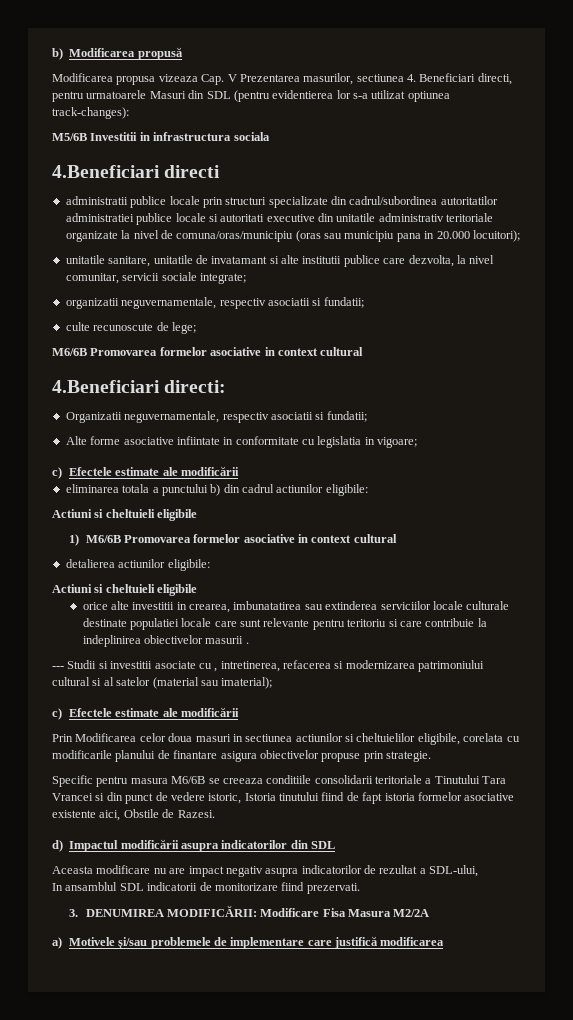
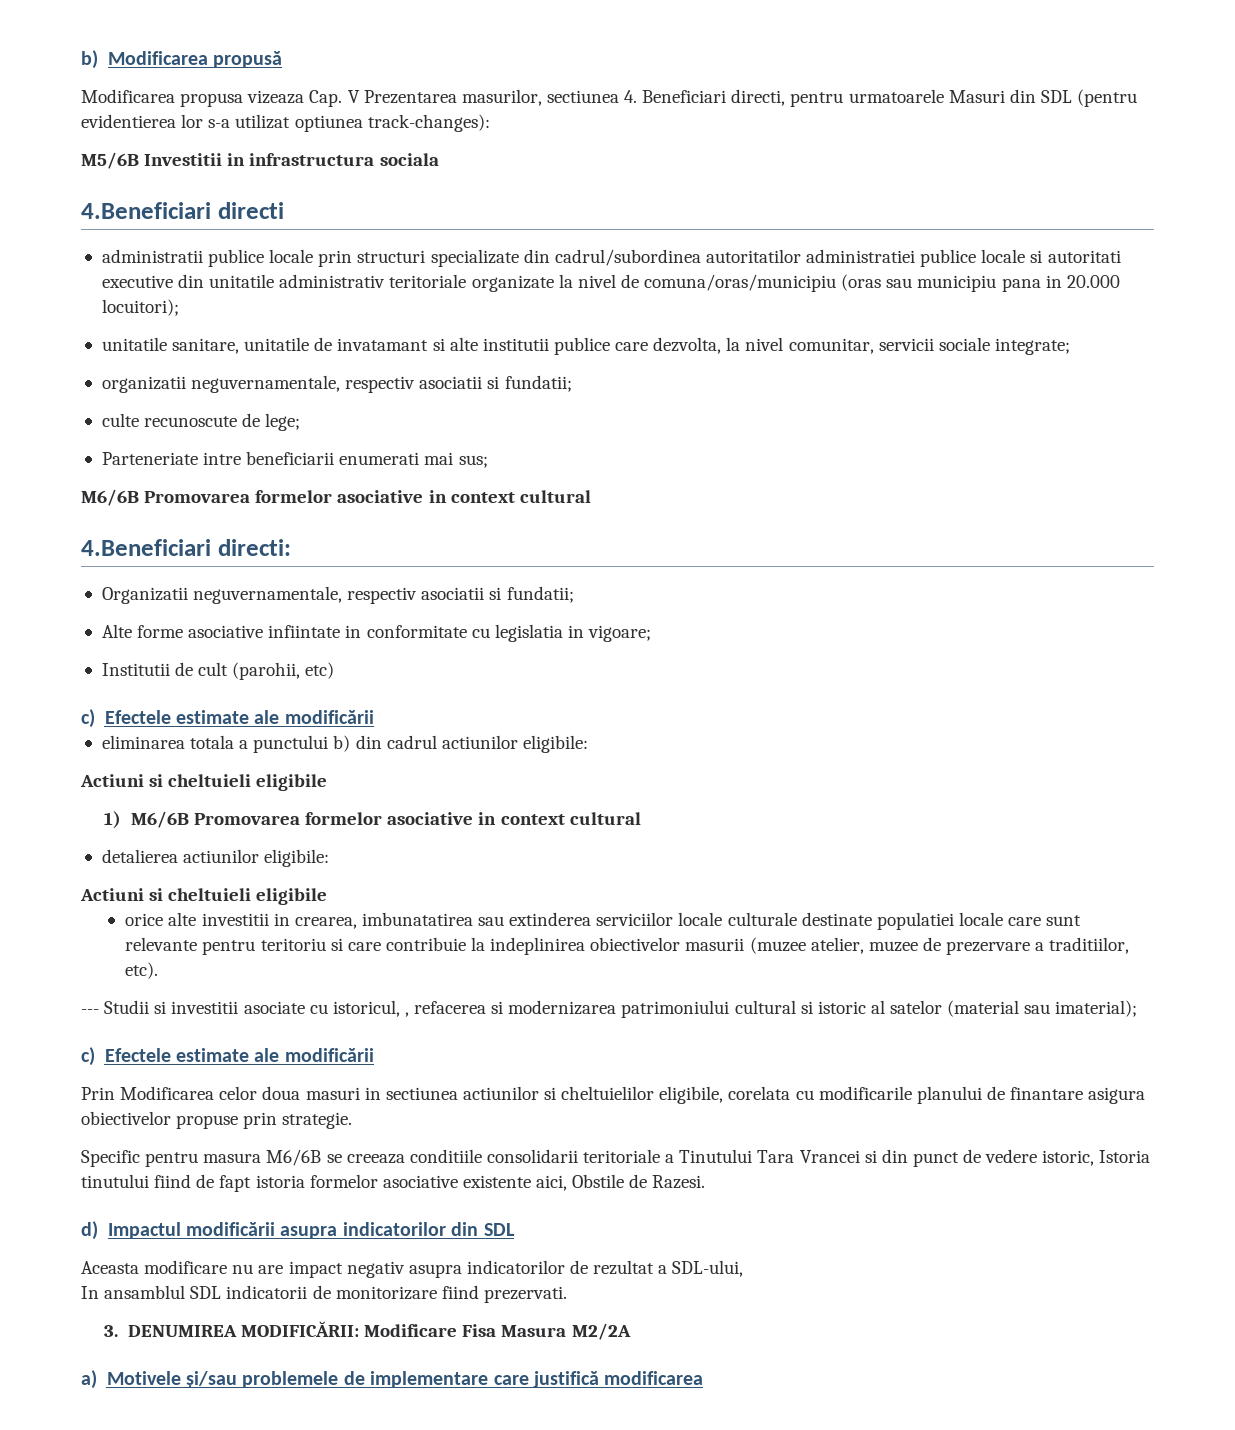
+ Parteneriate intre beneficiarii enumerati mai sus;
+ Institutii de cult (parohii, etc)
- orice alte investitii in crearea, imbunatatirea sau extinderea serviciilor locale culturale destinate populatiei locale care sunt relevante pentru teritoriu si care contribuie la indeplinirea obiectivelor masurii .
+ orice alte investitii in crearea, imbunatatirea sau extinderea serviciilor locale culturale destinate populatiei locale care sunt relevante pentru teritoriu si care contribuie la indeplinirea obiectivelor masurii (muzee atelier, muzee de prezervare a traditiilor, etc).
- --- Studii si investitii asociate cu , intretinerea, refacerea si modernizarea patrimoniului cultural si al satelor (material sau imaterial);
+ --- Studii si investitii asociate cu istoricul, , refacerea si modernizarea patrimoniului cultural si istoric al satelor (material sau imaterial);

